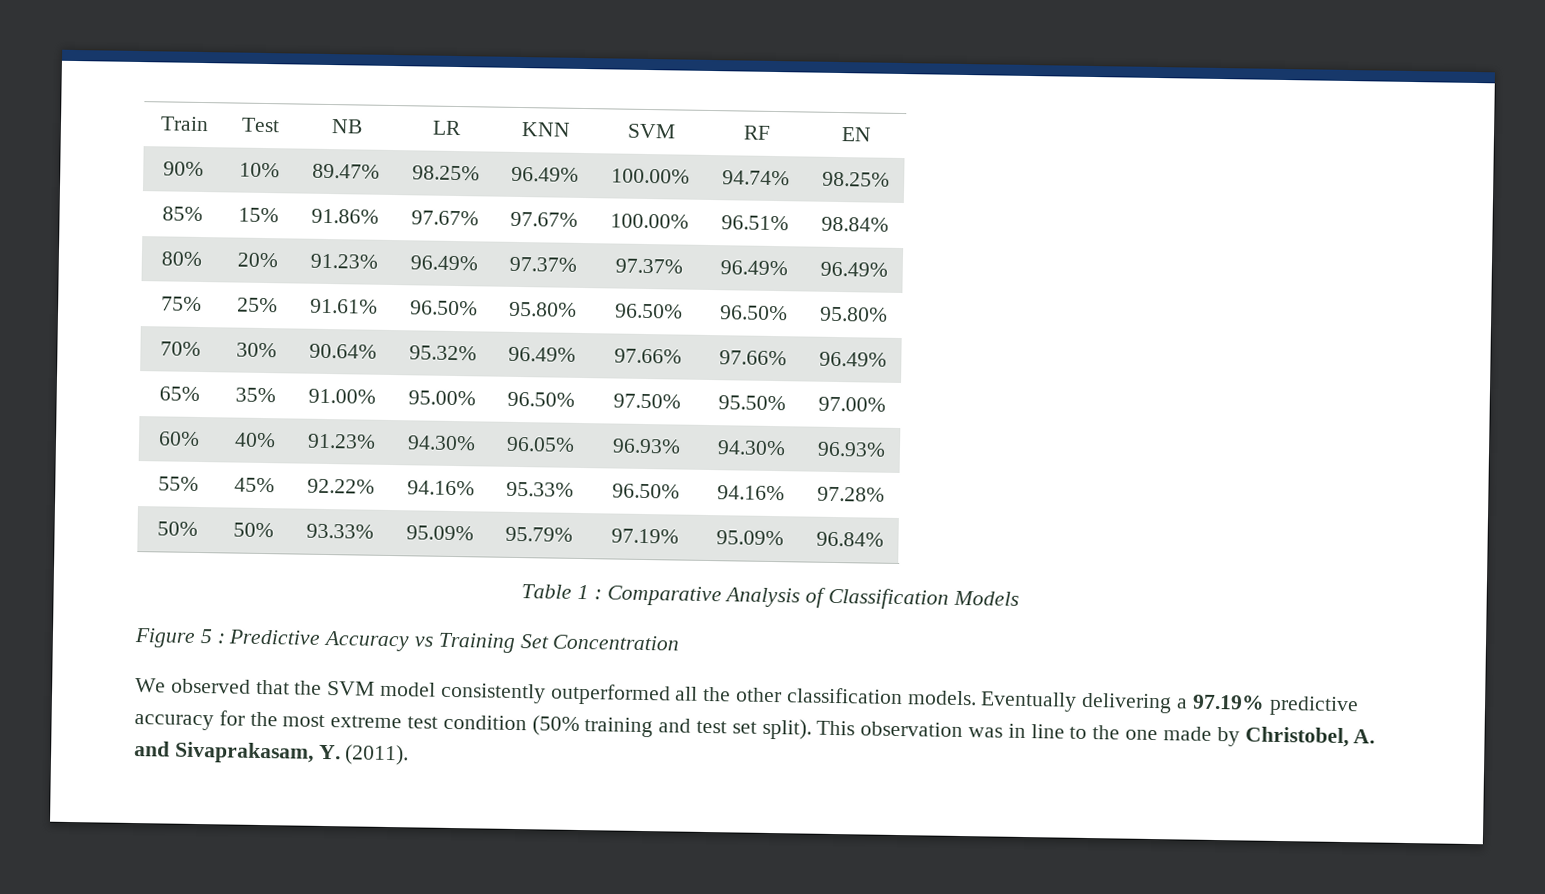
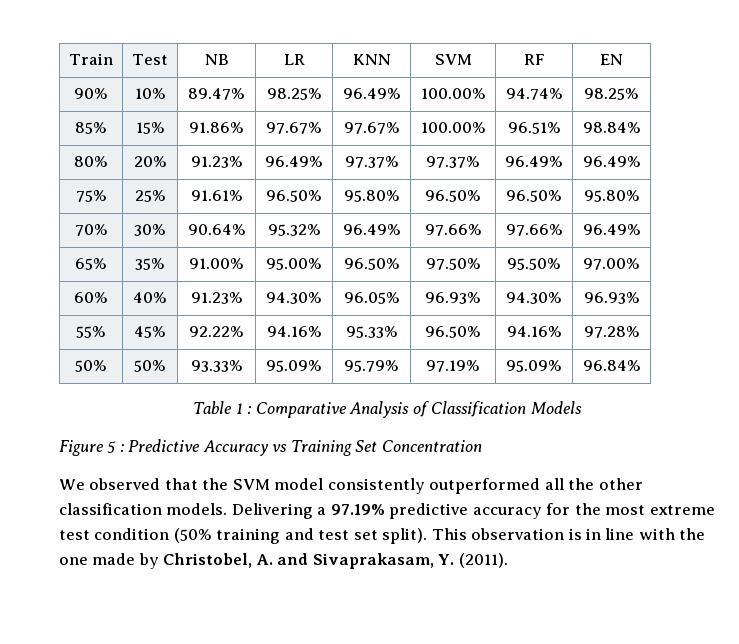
- Eventually delivering a 97.19% predictive accuracy for the most extreme test condition (50% training and test set split).
+ Delivering a 97.19% predictive accuracy for the most extreme test condition (50% training and test set split).
- This observation was in line to the one made by Christobel, A. and Sivaprakasam, Y. (2011).
+ This observation is in line with the one made by Christobel, A. and Sivaprakasam, Y. (2011).

